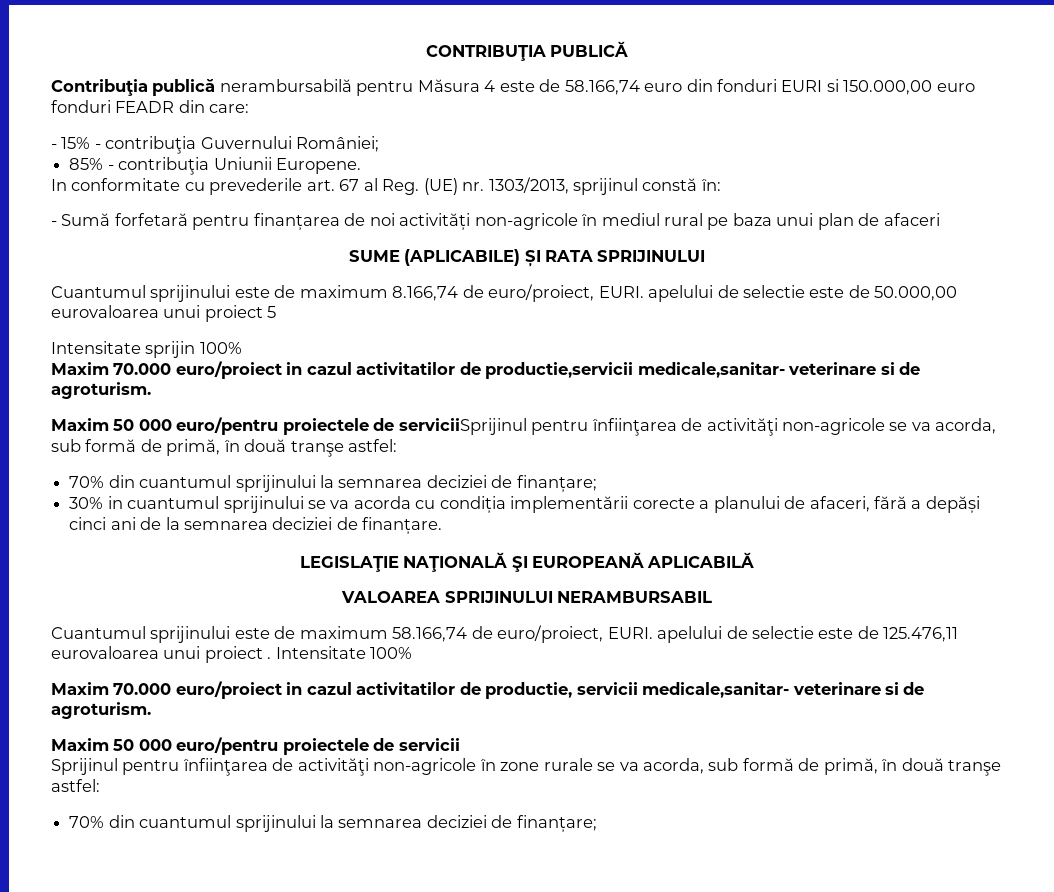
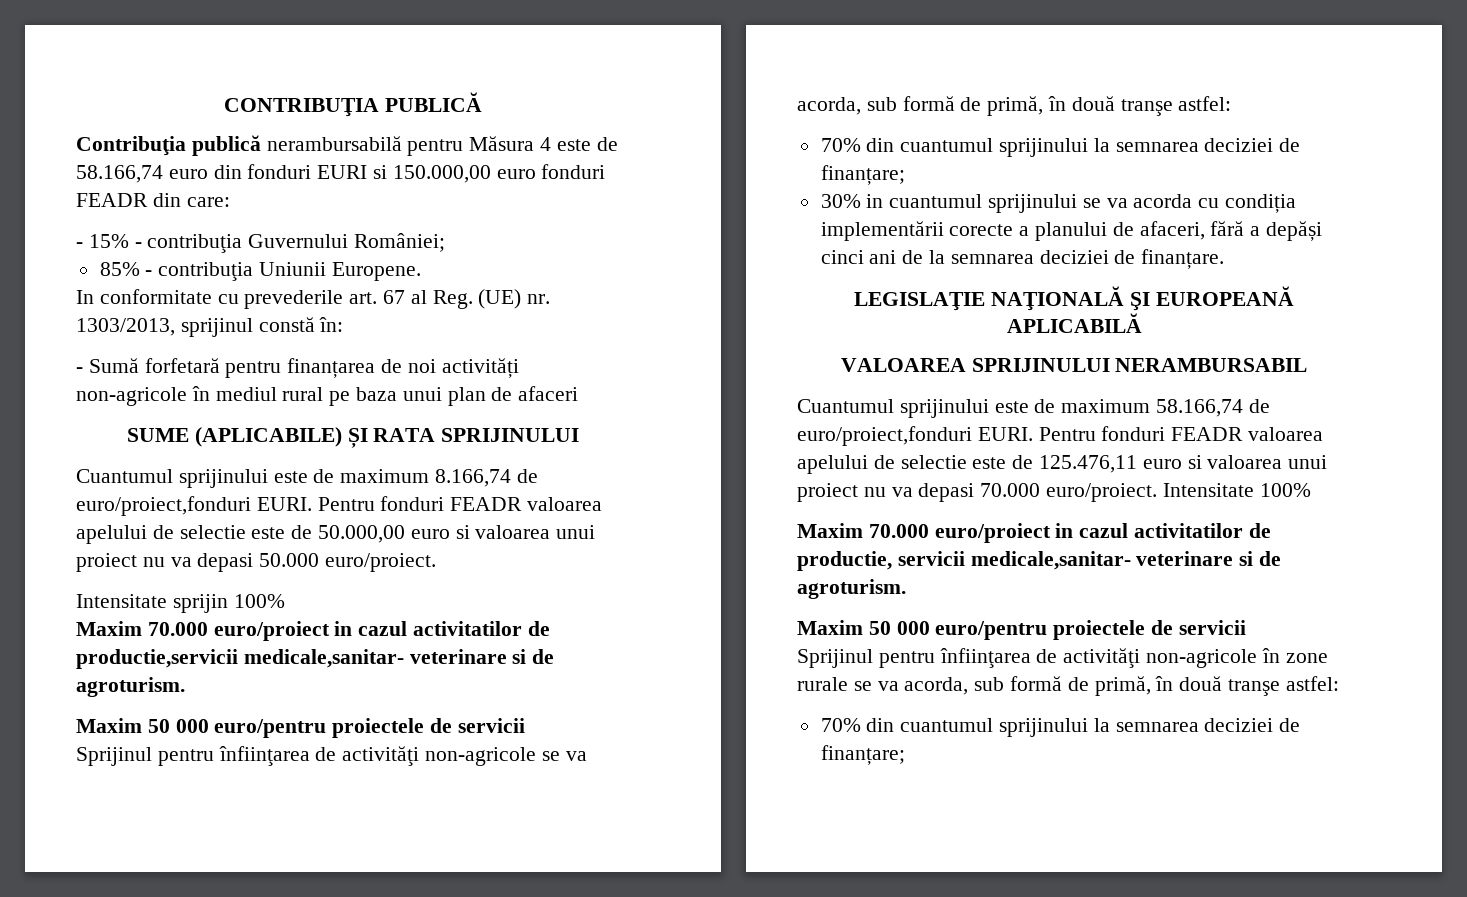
- Cuantumul sprijinului este de maximum 8.166,74 de euro/proiect, EURI. apelului de selectie este de 50.000,00 eurovaloarea unui proiect 5
+ Cuantumul sprijinului este de maximum 8.166,74 de euro/proiect,fonduri EURI. Pentru fonduri FEADR valoarea apelului de selectie este de 50.000,00 euro si valoarea unui proiect nu va depasi 50.000 euro/proiect.
  Maxim 70.000 euro/proiect in cazul activitatilor de productie,servicii medicale,sanitar- veterinare si de agroturism.
- Maxim 50 000 euro/pentru proiectele de serviciiSprijinul pentru înfiinţarea de activităţi non-agricole se va acorda, sub formă de primă, în două tranşe astfel:
+ Maxim 50 000 euro/pentru proiectele de servicii
+ Sprijinul pentru înfiinţarea de activităţi non-agricole se va acorda, sub formă de primă, în două tranşe astfel:
- Cuantumul sprijinului este de maximum 58.166,74 de euro/proiect, EURI. apelului de selectie este de 125.476,11 eurovaloarea unui proiect .
+ Cuantumul sprijinului este de maximum 58.166,74 de euro/proiect,fonduri EURI. Pentru fonduri FEADR valoarea apelului de selectie este de 125.476,11 euro si valoarea unui proiect nu va depasi 70.000 euro/proiect.

